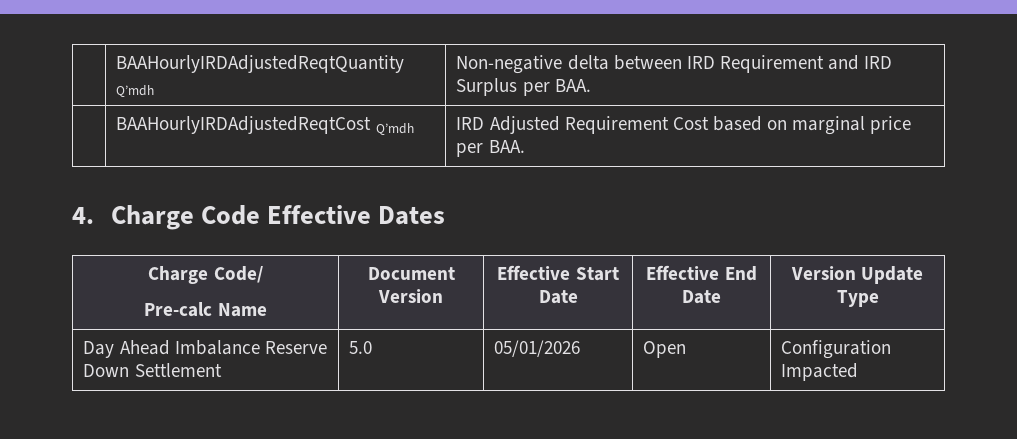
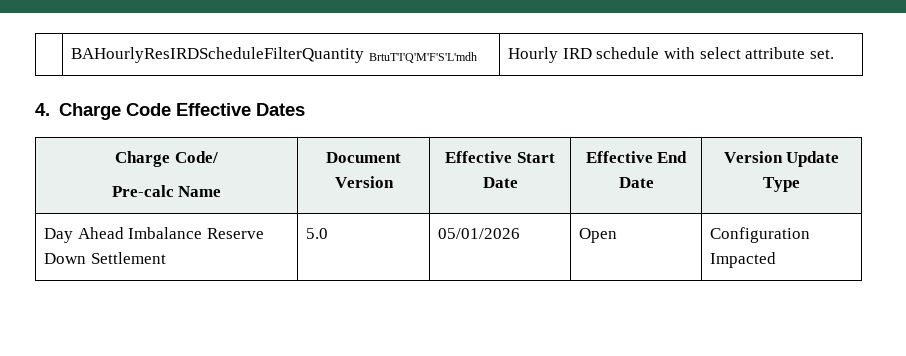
- | BAAHourlyIRDAdjustedReqtQuantity Q’mdh | Non-negative delta between IRD Requirement and IRD Surplus per BAA.
- | BAAHourlyIRDAdjustedReqtCost Q’mdh | IRD Adjusted Requirement Cost based on marginal price per BAA.
+ | BAHourlyResIRDScheduleFilterQuantity BrtuT'I'Q'M'F'S'L'mdh | Hourly IRD schedule with select attribute set.

